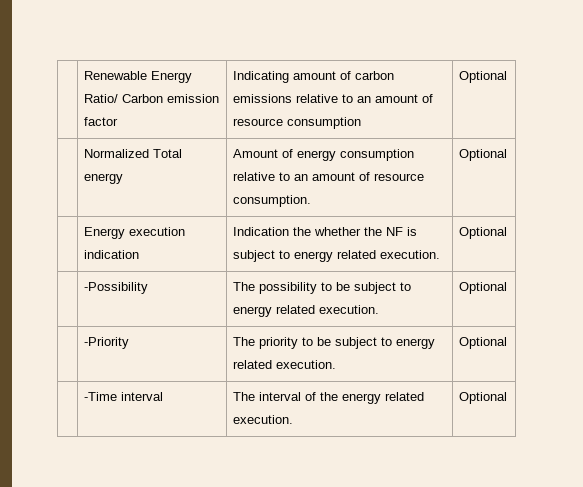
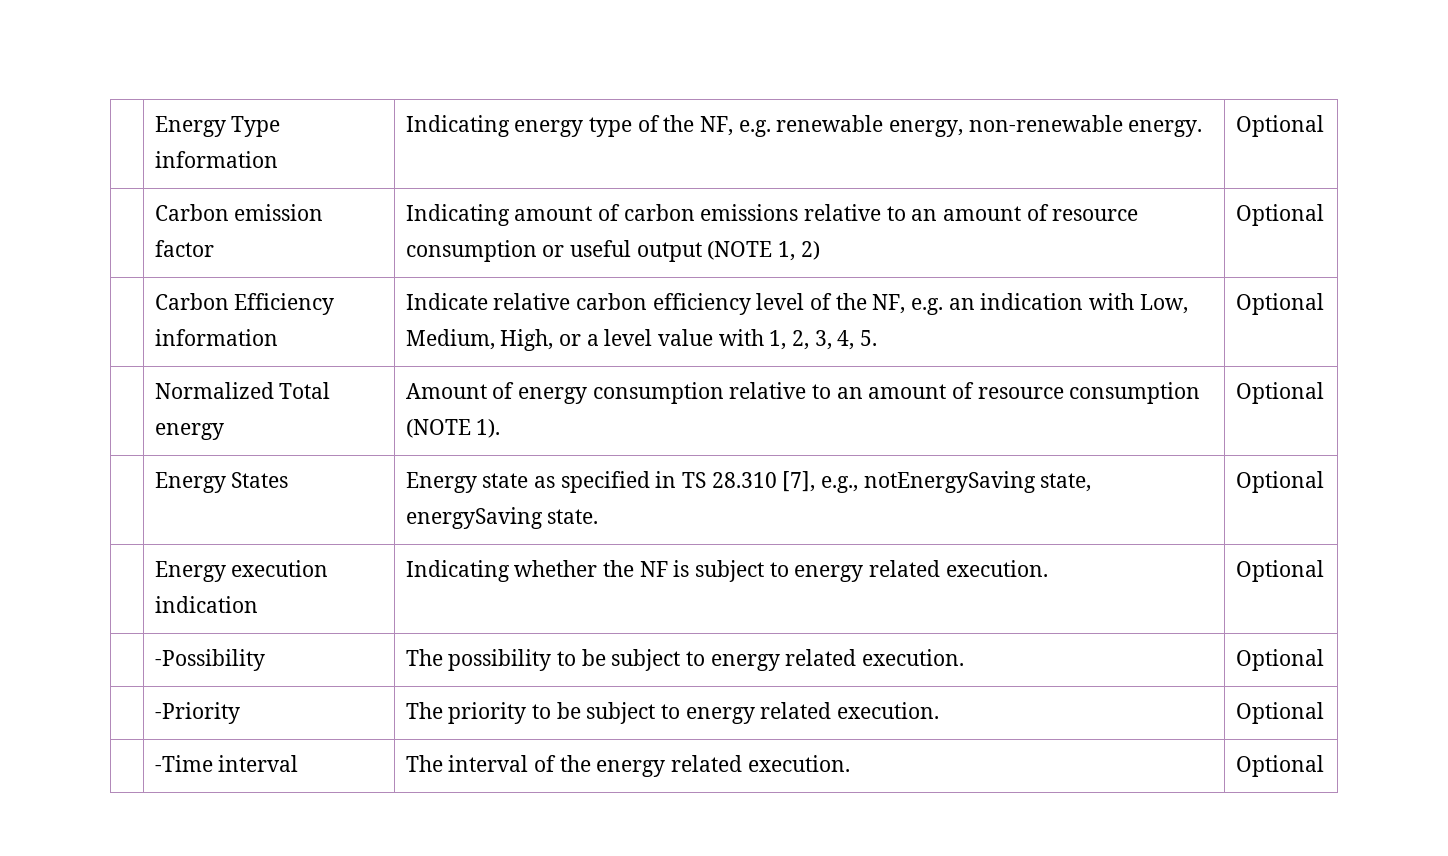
- | Renewable Energy Ratio/ Carbon emission factor | Indicating amount of carbon emissions relative to an amount of resource consumption | Optional
+ | Energy Type information | Indicating energy type of the NF, e.g. renewable energy, non-renewable energy. | Optional
+ | Carbon emission factor | Indicating amount of carbon emissions relative to an amount of resource consumption or useful output (NOTE 1, 2) | Optional
+ | Carbon Efficiency information | Indicate relative carbon efficiency level of the NF, e.g. an indication with Low, Medium, High, or a level value with 1, 2, 3, 4, 5. | Optional
- | Normalized Total energy | Amount of energy consumption relative to an amount of resource consumption. | Optional
+ | Normalized Total energy | Amount of energy consumption relative to an amount of resource consumption (NOTE 1). | Optional
+ | Energy States | Energy state as specified in TS 28.310 [7], e.g., notEnergySaving state, energySaving state. | Optional
- | Energy execution indication | Indication the whether the NF is subject to energy related execution. | Optional
+ | Energy execution indication | Indicating whether the NF is subject to energy related execution. | Optional

